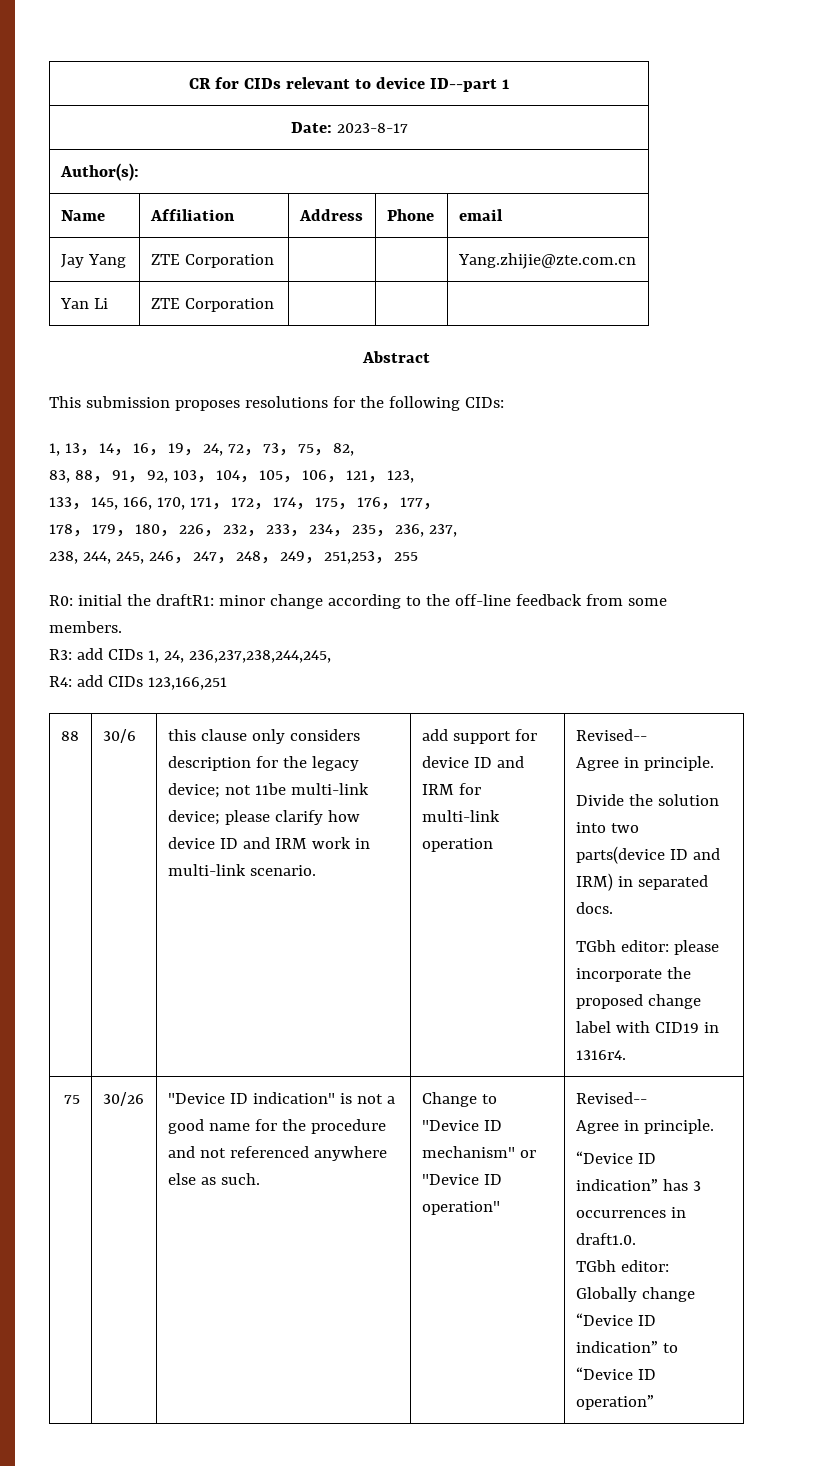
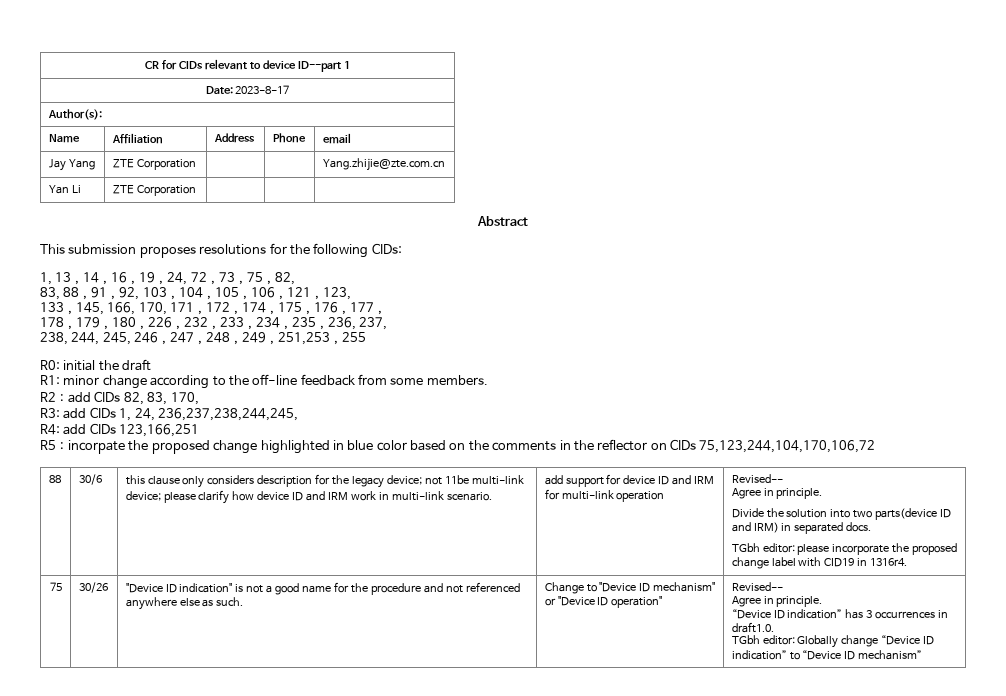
- R0: initial the draftR1: minor change according to the off-line feedback from some members.
+ R0: initial the draft
+ R1: minor change according to the off-line feedback from some members.
+ R2：add CIDs 82, 83, 170,
+ R5：incorpate the proposed change highlighted in blue color based on the comments in the reflector on CIDs 75,123,244,104,170,106,72
- TGbh editor: Globally change “Device ID indication” to “Device ID operation”
+ TGbh editor: Globally change “Device ID indication” to “Device ID mechanism”

